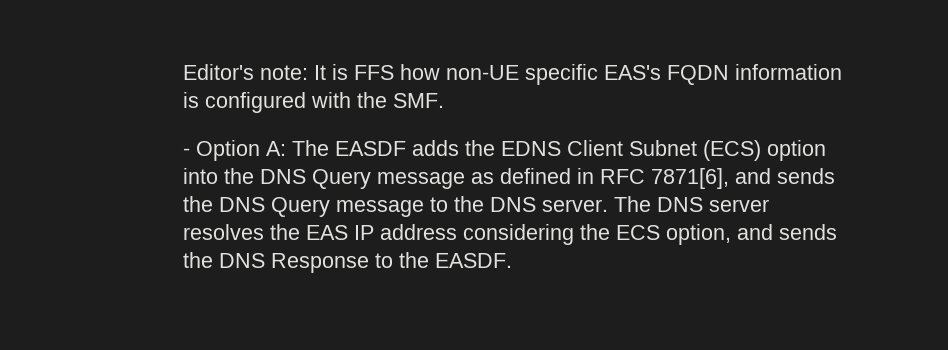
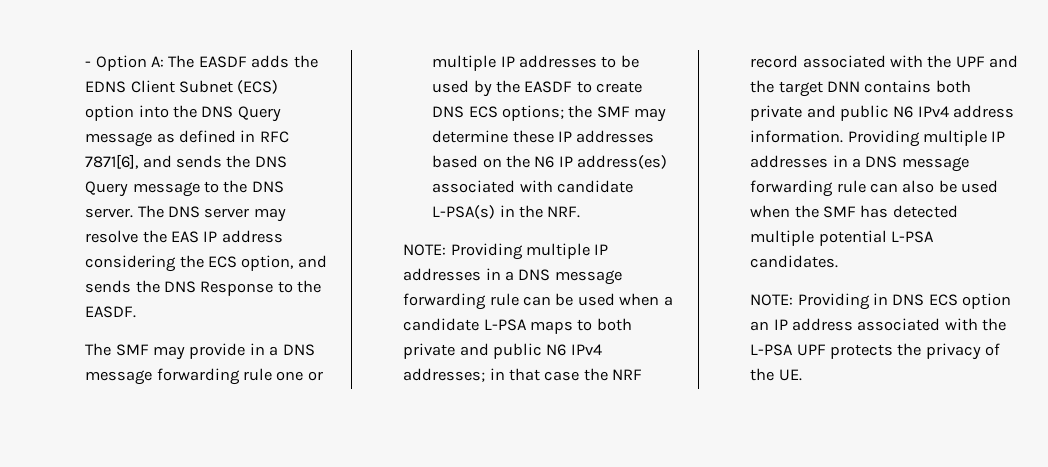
- Editor's note: It is FFS how non-UE specific EAS's FQDN information is configured with the SMF.
- The DNS server resolves the EAS IP address considering the ECS option, and sends the DNS Response to the EASDF.
+ The DNS server may resolve the EAS IP address considering the ECS option, and sends the DNS Response to the EASDF.
+ The SMF may provide in a DNS message forwarding rule one or multiple IP addresses to be used by the EASDF to create DNS ECS options; the SMF may determine these IP addresses based on the N6 IP address(es) associated with candidate L-PSA(s) in the NRF.
+ NOTE: Providing multiple IP addresses in a DNS message forwarding rule can be used when a candidate L-PSA maps to both private and public N6 IPv4 addresses; in that case the NRF record associated with the UPF and the target DNN contains both private and public N6 IPv4 address information. Providing multiple IP addresses in a DNS message forwarding rule can also be used when the SMF has detected multiple potential L-PSA candidates.
+ NOTE: Providing in DNS ECS option an IP address associated with the L-PSA UPF protects the privacy of the UE.

